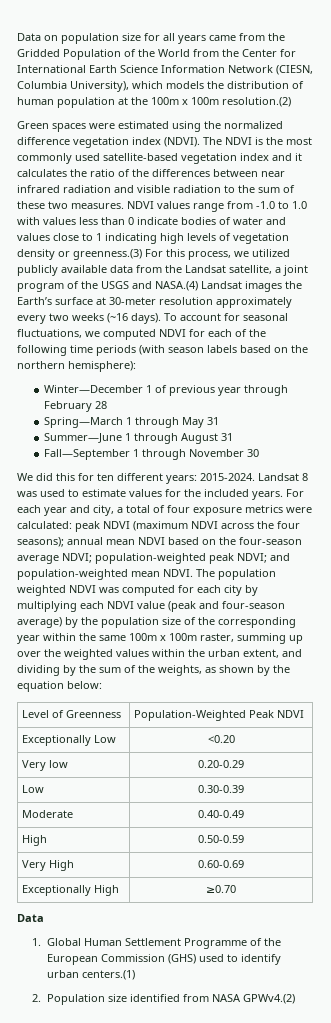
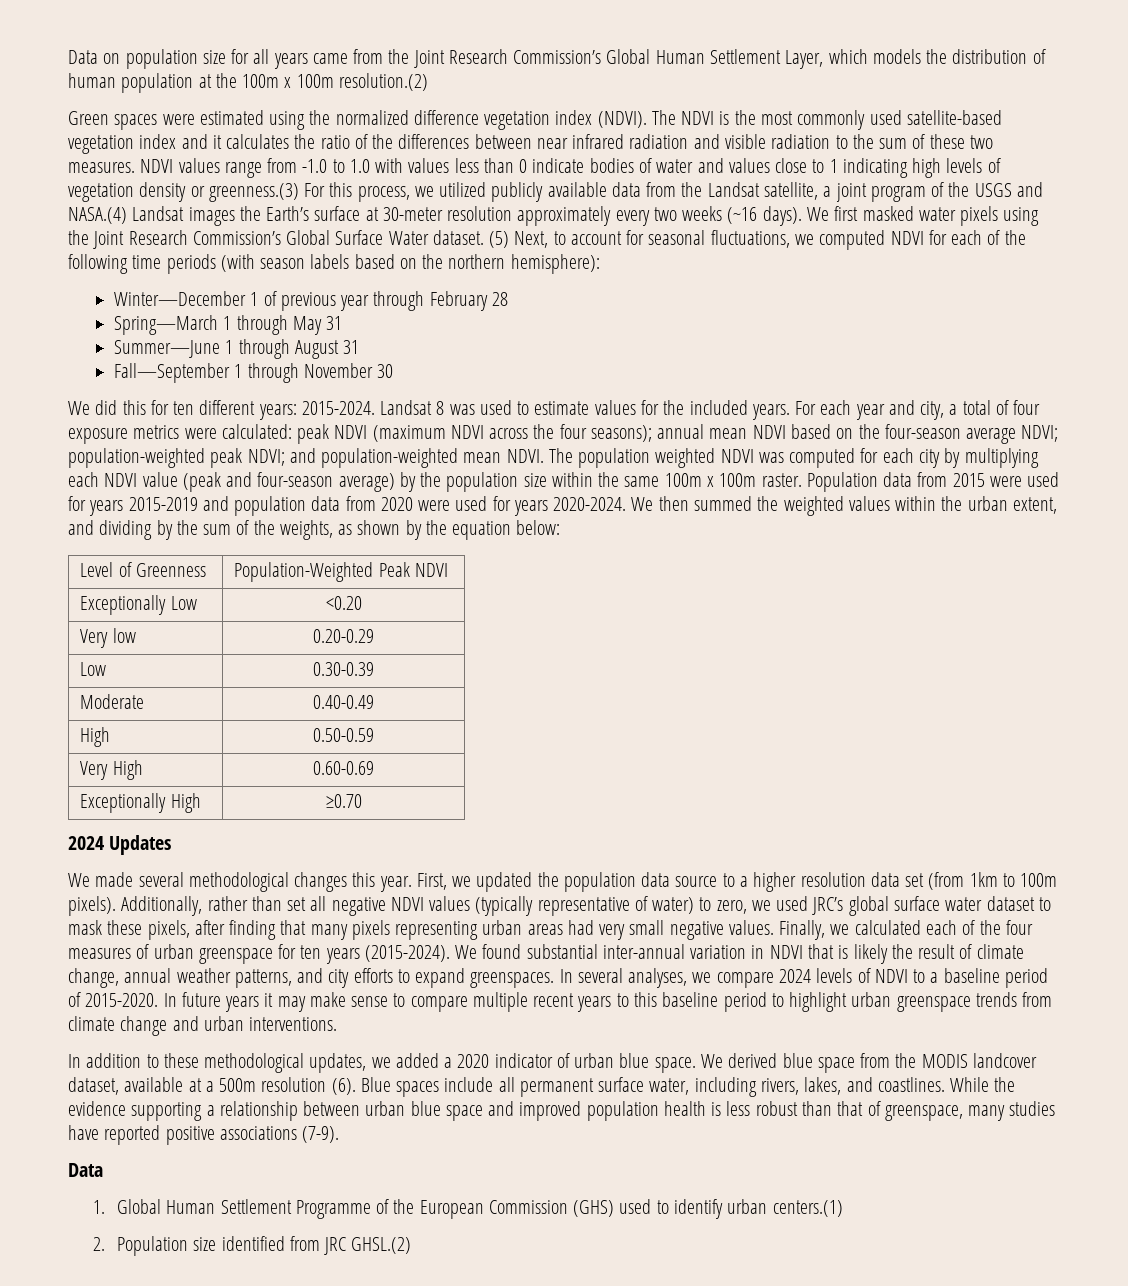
- Data on population size for all years came from the Gridded Population of the World from the Center for International Earth Science Information Network (CIESN, Columbia University), which models the distribution of human population at the 100m x 100m resolution.(2)
+ Data on population size for all years came from the Joint Research Commission’s Global Human Settlement Layer, which models the distribution of human population at the 100m x 100m resolution.(2)
- To account for seasonal fluctuations, we computed NDVI for each of the following time periods (with season labels based on the northern hemisphere):
+ We first masked water pixels using the Joint Research Commission’s Global Surface Water dataset. (5) Next, to account for seasonal fluctuations, we computed NDVI for each of the following time periods (with season labels based on the northern hemisphere):
- The population weighted NDVI was computed for each city by multiplying each NDVI value (peak and four-season average) by the population size of the corresponding year within the same 100m x 100m raster, summing up over the weighted values within the urban extent, and dividing by the sum of the weights, as shown by the equation below:
+ The population weighted NDVI was computed for each city by multiplying each NDVI value (peak and four-season average) by the population size within the same 100m x 100m raster. Population data from 2015 were used for years 2015-2019 and population data from 2020 were used for years 2020-2024. We then summed the weighted values within the urban extent, and dividing by the sum of the weights, as shown by the equation below:
+ 2024 Updates
+ We made several methodological changes this year. First, we updated the population data source to a higher resolution data set (from 1km to 100m pixels). Additionally, rather than set all negative NDVI values (typically representative of water) to zero, we used JRC’s global surface water dataset to mask these pixels, after finding that many pixels representing urban areas had very small negative values. Finally, we calculated each of the four measures of urban greenspace for ten years (2015-2024). We found substantial inter-annual variation in NDVI that is likely the result of climate change, annual weather patterns, and city efforts to expand greenspaces. In several analyses, we compare 2024 levels of NDVI to a baseline period of 2015-2020. In future years it may make sense to compare multiple recent years to this baseline period to highlight urban greenspace trends from climate change and urban interventions.
+ In addition to these methodological updates, we added a 2020 indicator of urban blue space. We derived blue space from the MODIS landcover dataset, available at a 500m resolution (6). Blue spaces include all permanent surface water, including rivers, lakes, and coastlines. While the evidence supporting a relationship between urban blue space and improved population health is less robust than that of greenspace, many studies have reported positive associations (7-9).
- 2. Population size identified from NASA GPWv4.(2)
+ 2. Population size identified from JRC GHSL.(2)

